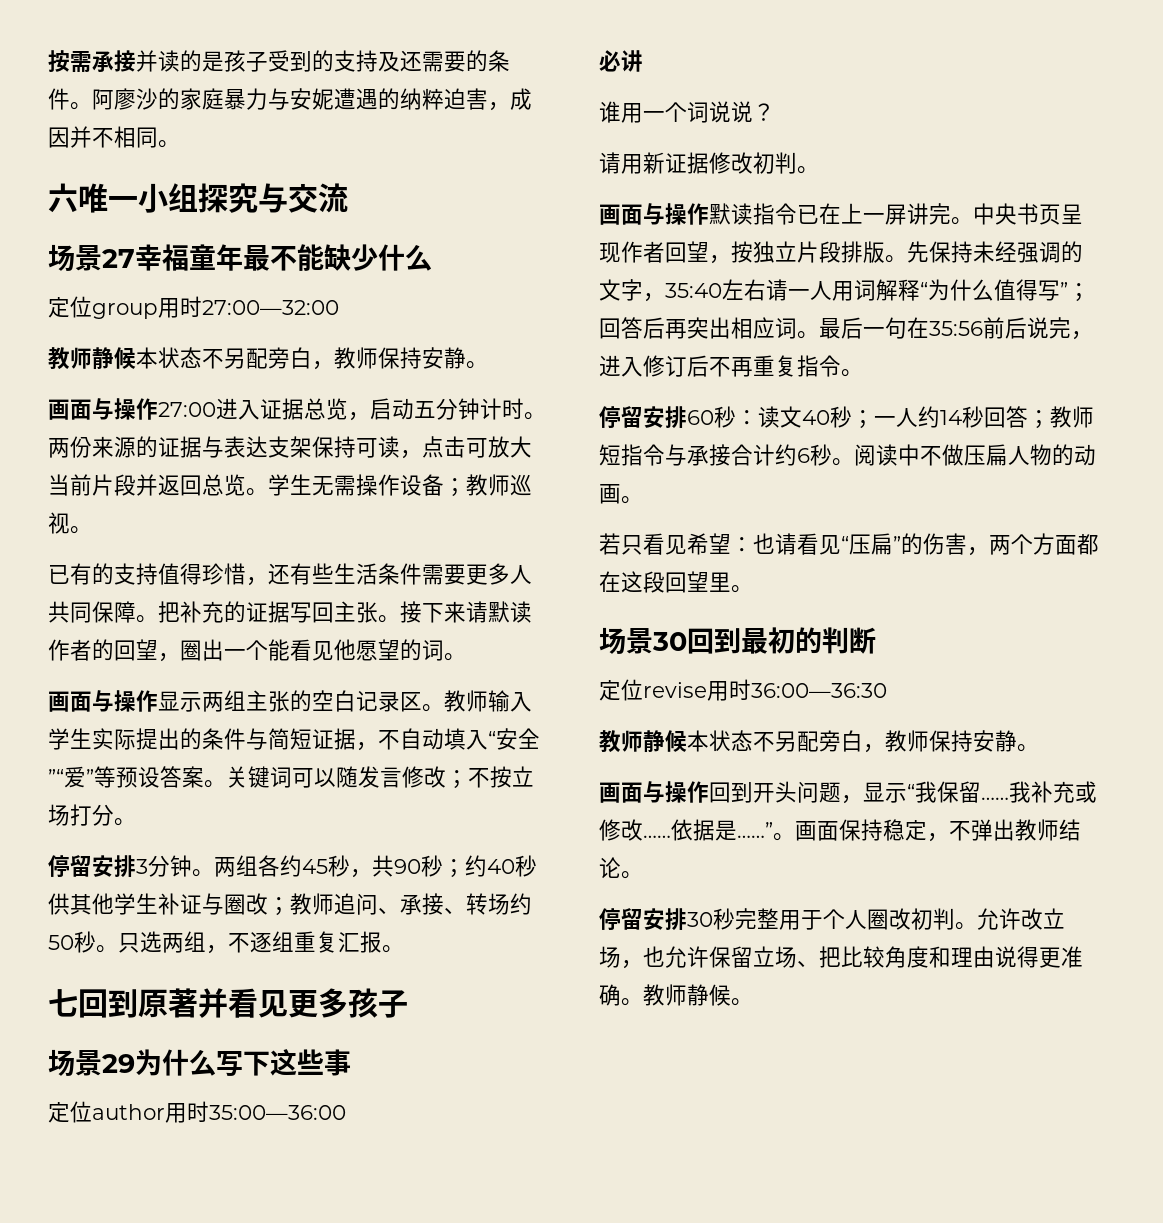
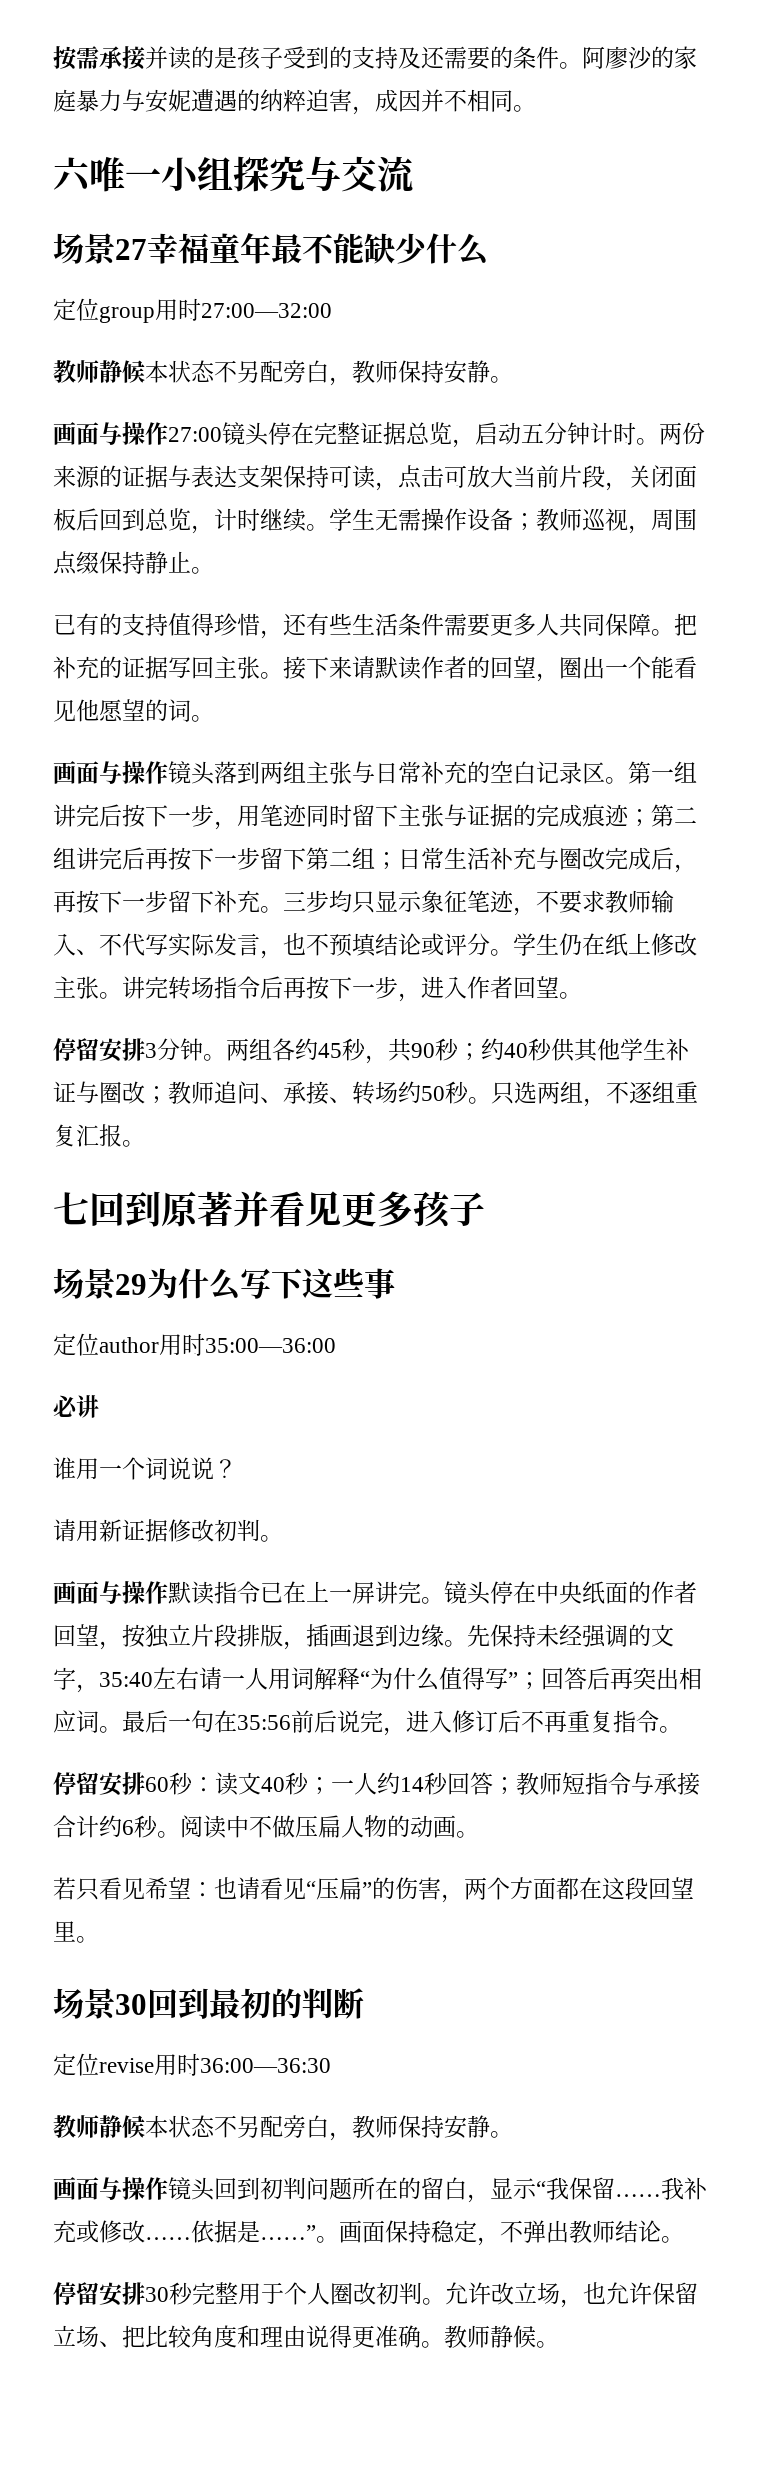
- 画面与操作27:00进入证据总览，启动五分钟计时。
+ 画面与操作27:00镜头停在完整证据总览，启动五分钟计时。
- 两份来源的证据与表达支架保持可读，点击可放大当前片段并返回总览。
+ 两份来源的证据与表达支架保持可读，点击可放大当前片段，关闭面板后回到总览，计时继续。
- 学生无需操作设备；教师巡视。
+ 学生无需操作设备；教师巡视，周围点缀保持静止。
- 画面与操作显示两组主张的空白记录区。教师输入学生实际提出的条件与简短证据，不自动填入“安全”“爱”等预设答案。关键词可以随发言修改；不按立场打分。
+ 画面与操作镜头落到两组主张与日常补充的空白记录区。第一组讲完后按下一步，用笔迹同时留下主张与证据的完成痕迹；第二组讲完后再按下一步留下第二组；日常生活补充与圈改完成后，再按下一步留下补充。三步均只显示象征笔迹，不要求教师输入、不代写实际发言，也不预填结论或评分。学生仍在纸上修改主张。讲完转场指令后再按下一步，进入作者回望。
- 中央书页呈现作者回望，按独立片段排版。
+ 镜头停在中央纸面的作者回望，按独立片段排版，插画退到边缘。
- 画面与操作回到开头问题，显示“我保留……
+ 画面与操作镜头回到初判问题所在的留白，显示“我保留……

